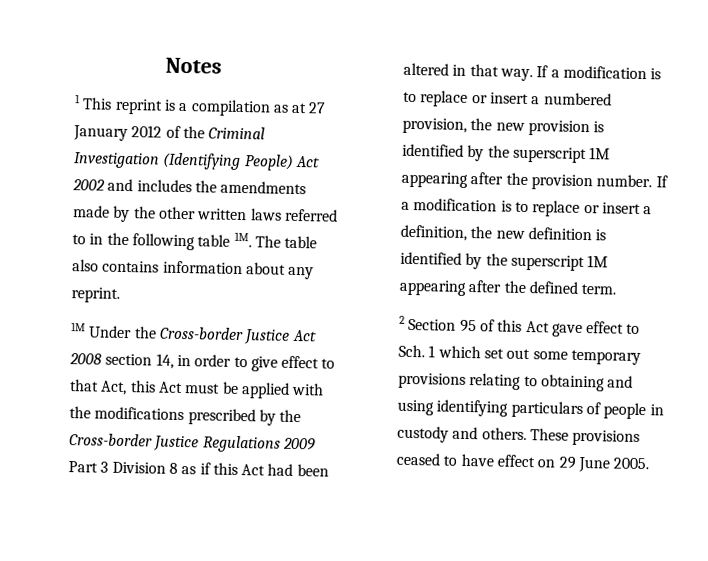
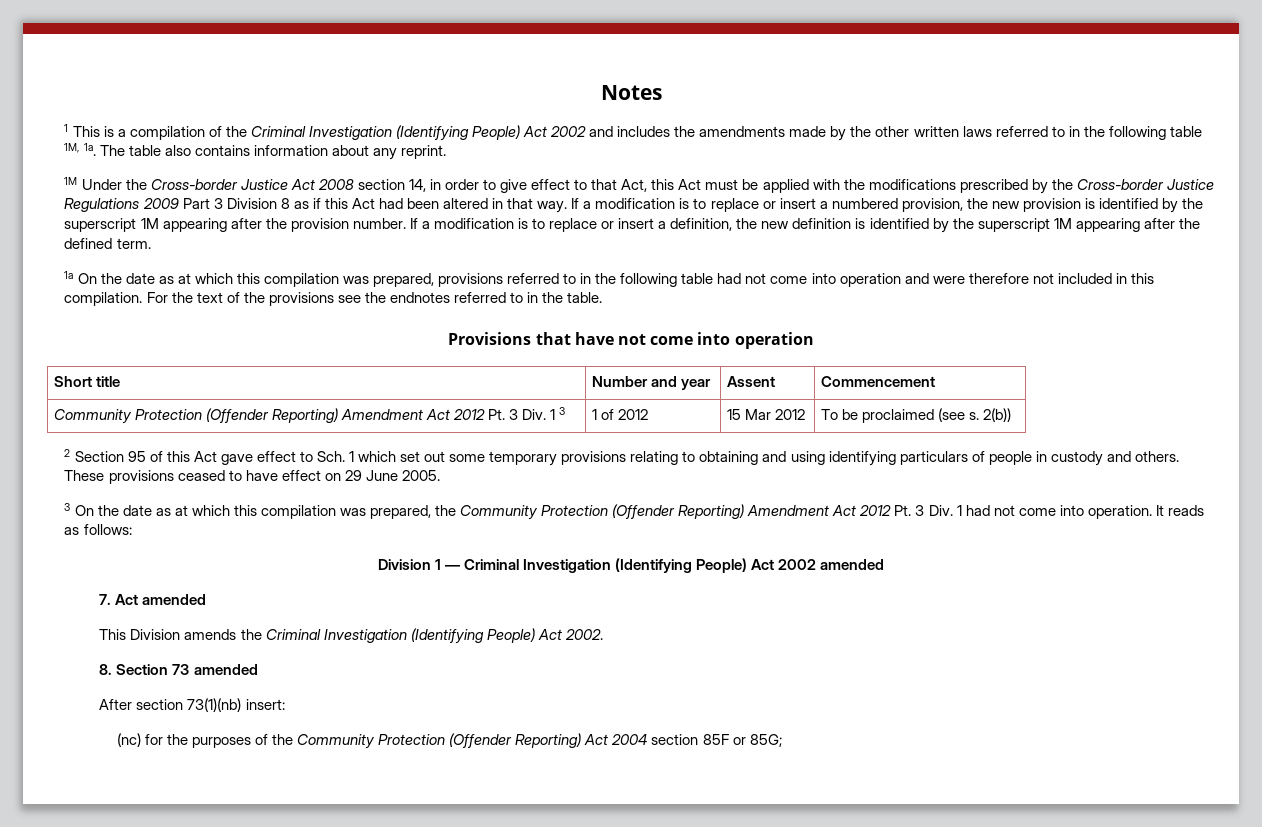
- 1 This reprint is a compilation as at 27 January 2012 of the Criminal Investigation (Identifying People) Act 2002 and includes the amendments made by the other written laws referred to in the following table 1M.
+ 1 This is a compilation of the Criminal Investigation (Identifying People) Act 2002 and includes the amendments made by the other written laws referred to in the following table 1M, 1a.
+ 1a On the date as at which this compilation was prepared, provisions referred to in the following table had not come into operation and were therefore not included in this compilation. For the text of the provisions see the endnotes referred to in the table.
+ Provisions that have not come into operation
+ Short title | Number and year | Assent | Commencement
+ Community Protection (Offender Reporting) Amendment Act 2012 Pt. 3 Div. 1 3 | 1 of 2012 | 15 Mar 2012 | To be proclaimed (see s. 2(b))
+ 3 On the date as at which this compilation was prepared, the Community Protection (Offender Reporting) Amendment Act 2012 Pt. 3 Div. 1 had not come into operation. It reads as follows:
+ Division 1 — Criminal Investigation (Identifying People) Act 2002 amended
+ 7. Act amended
+ This Division amends the Criminal Investigation (Identifying People) Act 2002.
+ 8. Section 73 amended
+ After section 73(1)(nb) insert:
+ (nc) for the purposes of the Community Protection (Offender Reporting) Act 2004 section 85F or 85G;

